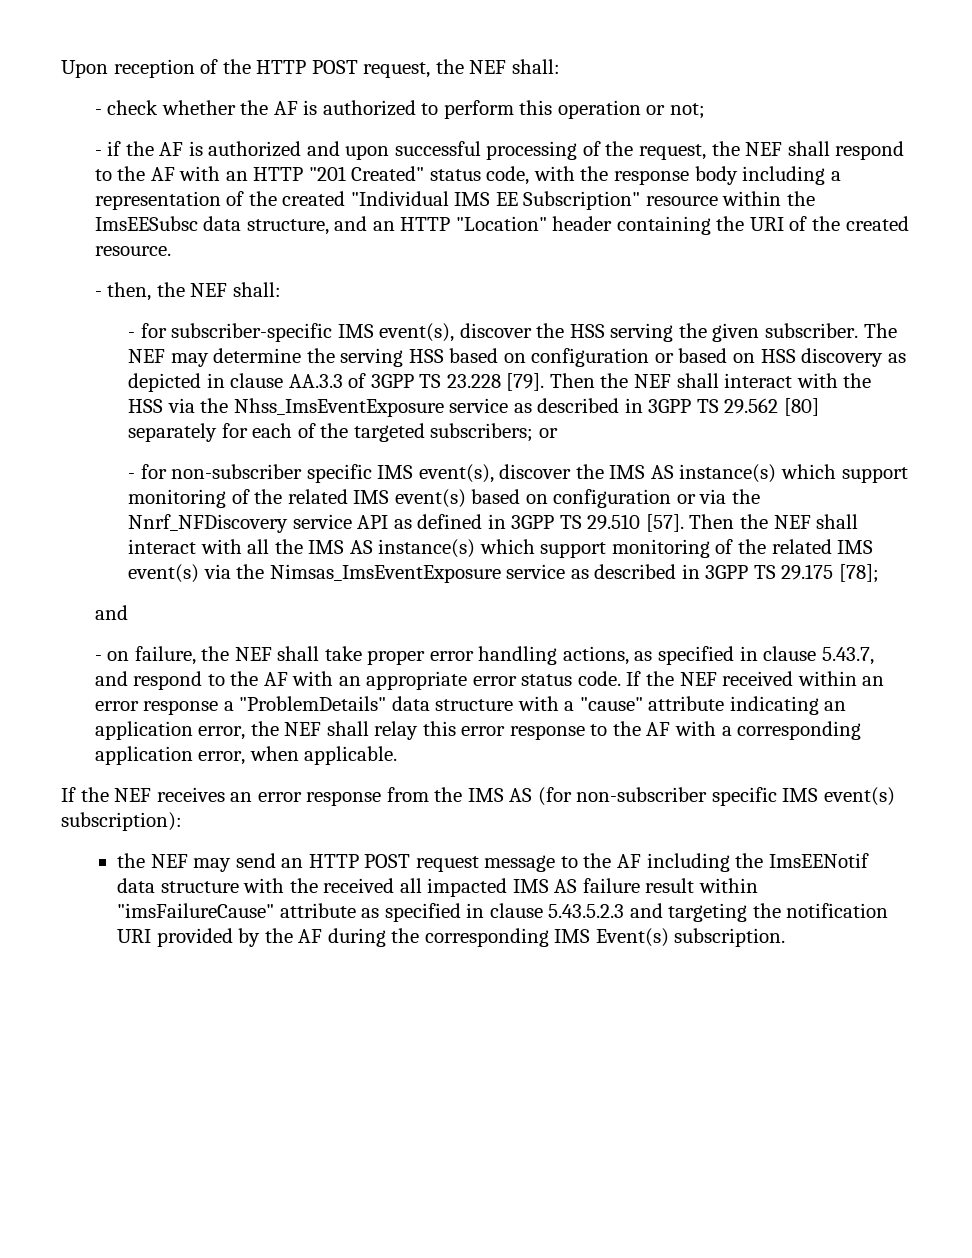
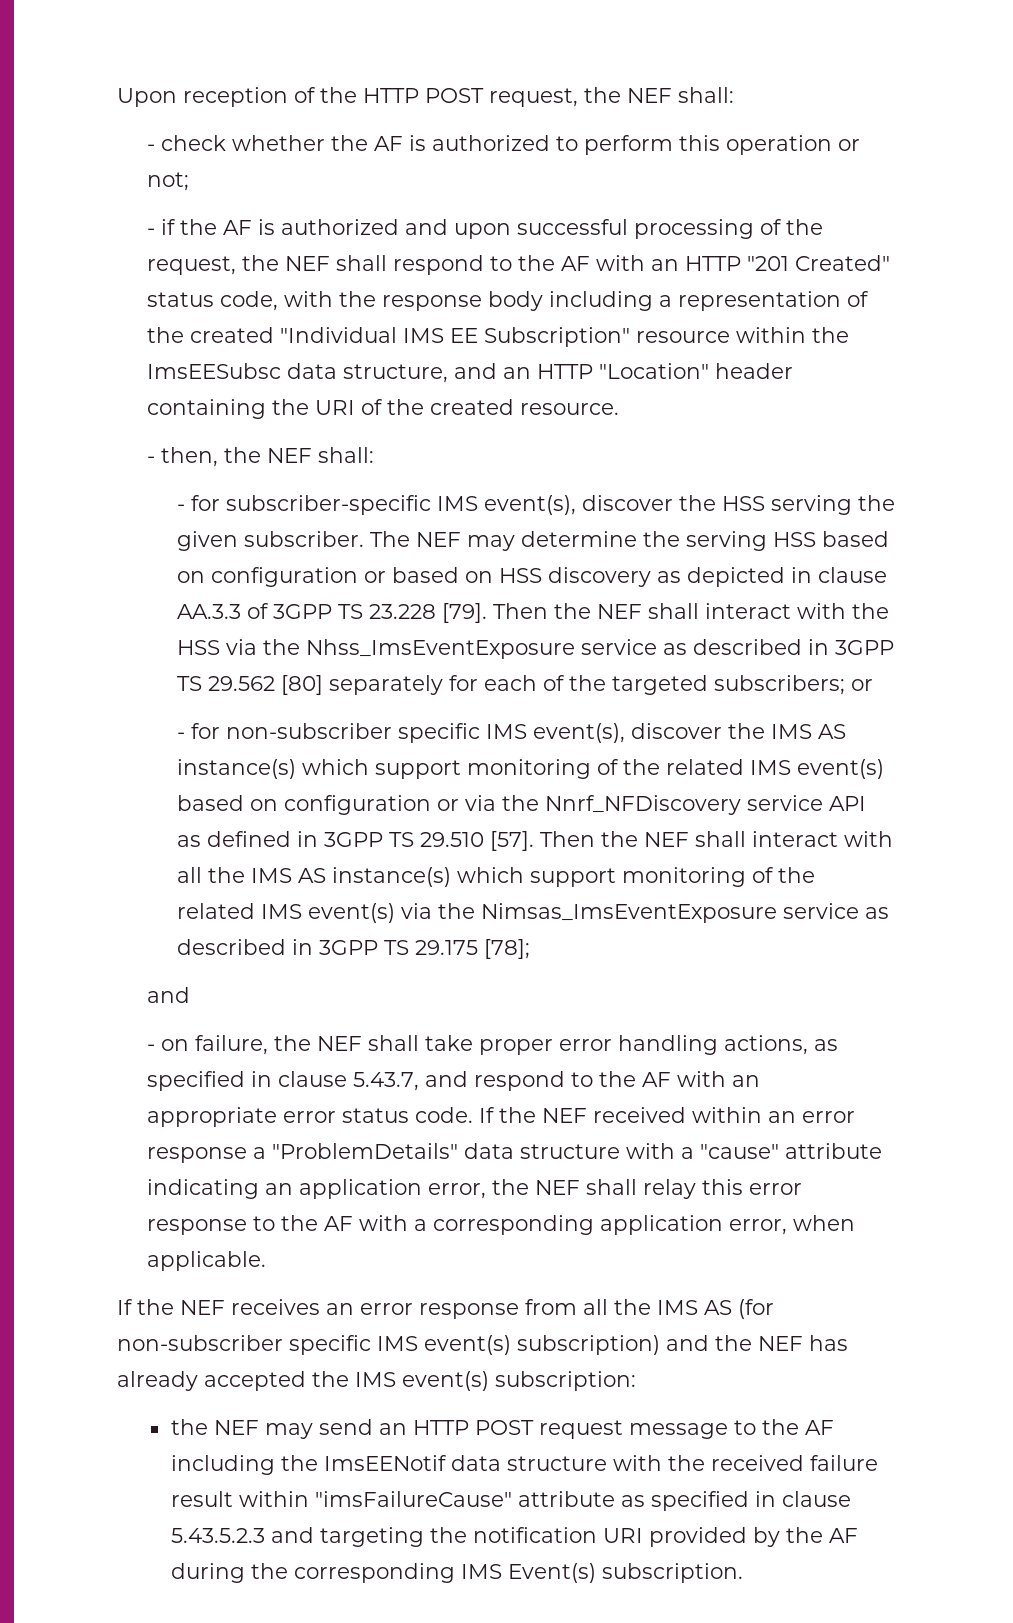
- If the NEF receives an error response from the IMS AS (for non-subscriber specific IMS event(s) subscription):
+ If the NEF receives an error response from all the IMS AS (for non-subscriber specific IMS event(s) subscription) and the NEF has already accepted the IMS event(s) subscription:
- the NEF may send an HTTP POST request message to the AF including the ImsEENotif data structure with the received all impacted IMS AS failure result within "imsFailureCause" attribute as specified in clause 5.43.5.2.3 and targeting the notification URI provided by the AF during the corresponding IMS Event(s) subscription.
+ the NEF may send an HTTP POST request message to the AF including the ImsEENotif data structure with the received failure result within "imsFailureCause" attribute as specified in clause 5.43.5.2.3 and targeting the notification URI provided by the AF during the corresponding IMS Event(s) subscription.

